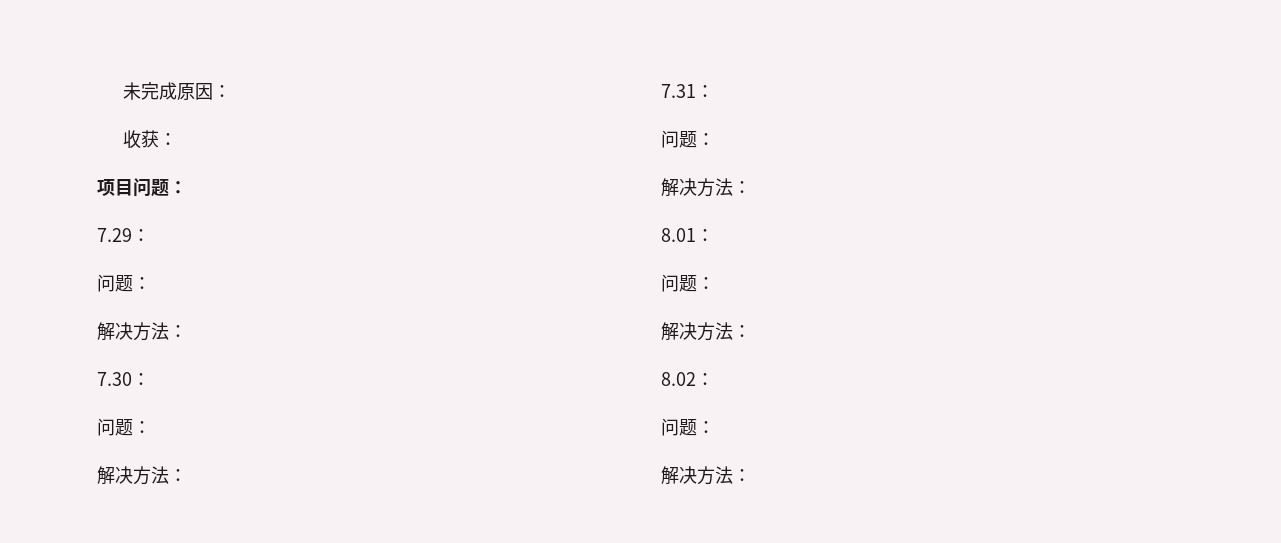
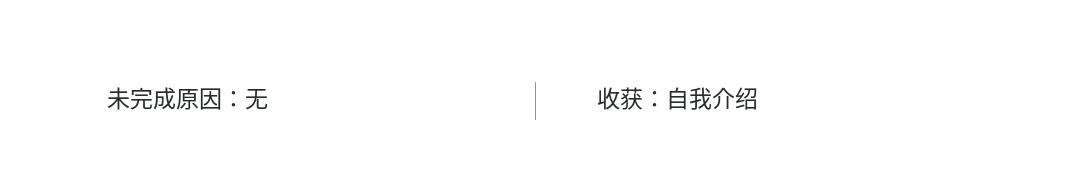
- 未完成原因：
+ 未完成原因：无
- 收获：
- 项目问题：
- 7.29：
- 问题：
- 解决方法：
- 7.30：
- 问题：
- 解决方法：
- 7.31：
- 问题：
- 解决方法：
- 8.01：
- 问题：
- 解决方法：
- 8.02：
- 问题：
- 解决方法：
+ 收获：自我介绍

